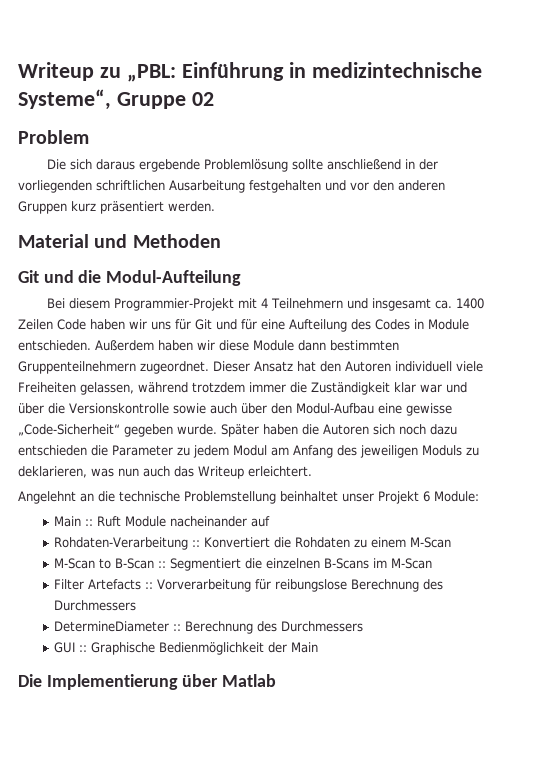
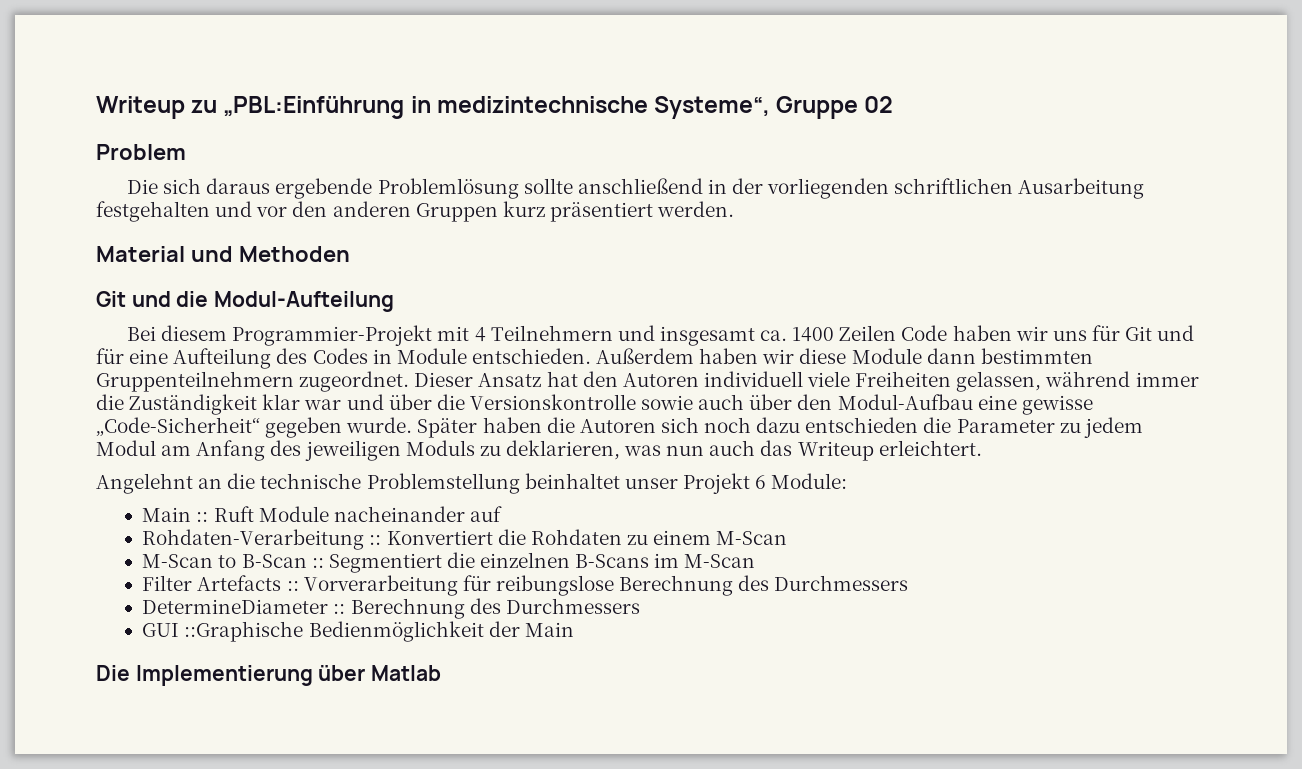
- Writeup zu „PBL: Einführung in medizintechnische Systeme“, Gruppe 02
+ Writeup zu „PBL:Einführung in medizintechnische Systeme“, Gruppe 02
- Dieser Ansatz hat den Autoren individuell viele Freiheiten gelassen, während trotzdem immer die Zuständigkeit klar war und über die Versionskontrolle sowie auch über den Modul-Aufbau eine gewisse „Code-Sicherheit“ gegeben wurde.
+ Dieser Ansatz hat den Autoren individuell viele Freiheiten gelassen, während immer die Zuständigkeit klar war und über die Versionskontrolle sowie auch über den Modul-Aufbau eine gewisse „Code-Sicherheit“ gegeben wurde.
- GUI :: Graphische Bedienmöglichkeit der Main
+ GUI ::Graphische Bedienmöglichkeit der Main

